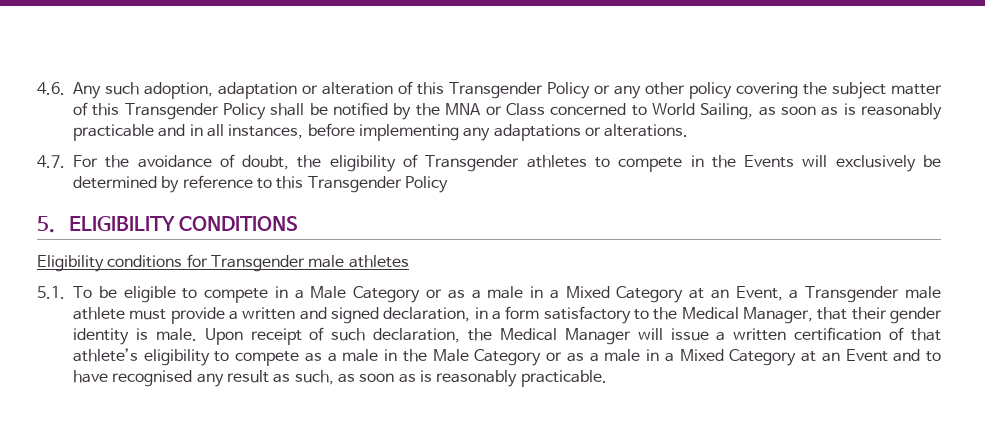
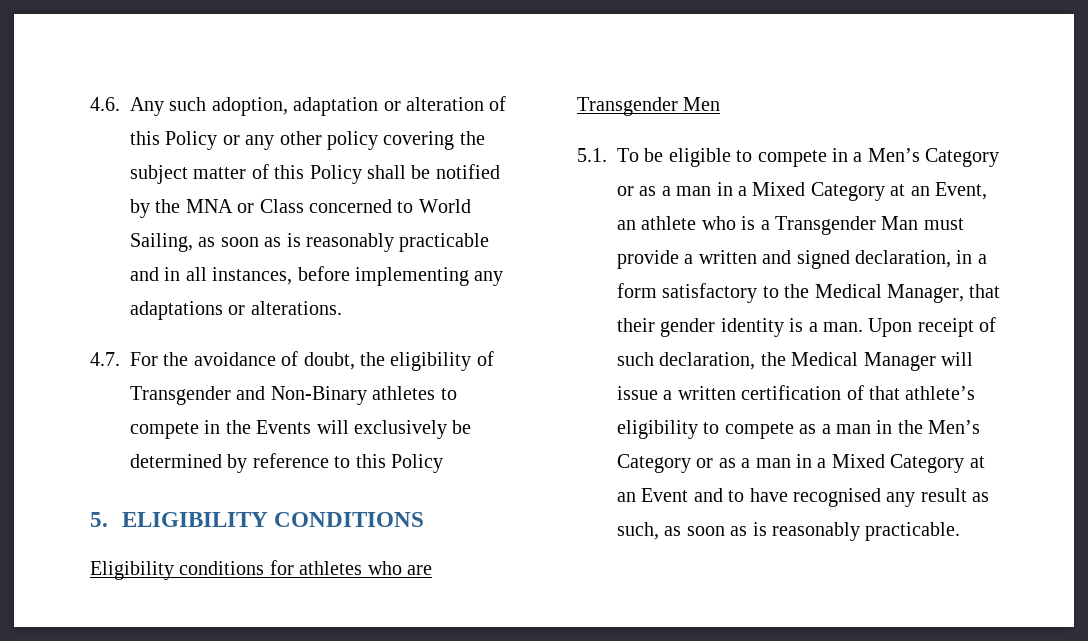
- 4.6. Any such adoption, adaptation or alteration of this Transgender Policy or any other policy covering the subject matter of this Transgender Policy shall be notified by the MNA or Class concerned to World Sailing, as soon as is reasonably practicable and in all instances, before implementing any adaptations or alterations.
+ 4.6. Any such adoption, adaptation or alteration of this Policy or any other policy covering the subject matter of this Policy shall be notified by the MNA or Class concerned to World Sailing, as soon as is reasonably practicable and in all instances, before implementing any adaptations or alterations.
- 4.7. For the avoidance of doubt, the eligibility of Transgender athletes to compete in the Events will exclusively be determined by reference to this Transgender Policy
+ 4.7. For the avoidance of doubt, the eligibility of Transgender and Non-Binary athletes to compete in the Events will exclusively be determined by reference to this Policy
- Eligibility conditions for Transgender male athletes
+ Eligibility conditions for athletes who are Transgender Men
- 5.1. To be eligible to compete in a Male Category or as a male in a Mixed Category at an Event, a Transgender male athlete must provide a written and signed declaration, in a form satisfactory to the Medical Manager, that their gender identity is male.
+ 5.1. To be eligible to compete in a Men’s Category or as a man in a Mixed Category at an Event, an athlete who is a Transgender Man must provide a written and signed declaration, in a form satisfactory to the Medical Manager, that their gender identity is a man.
- Upon receipt of such declaration, the Medical Manager will issue a written certification of that athlete’s eligibility to compete as a male in the Male Category or as a male in a Mixed Category at an Event and to have recognised any result as such, as soon as is reasonably practicable.
+ Upon receipt of such declaration, the Medical Manager will issue a written certification of that athlete’s eligibility to compete as a man in the Men’s Category or as a man in a Mixed Category at an Event and to have recognised any result as such, as soon as is reasonably practicable.

